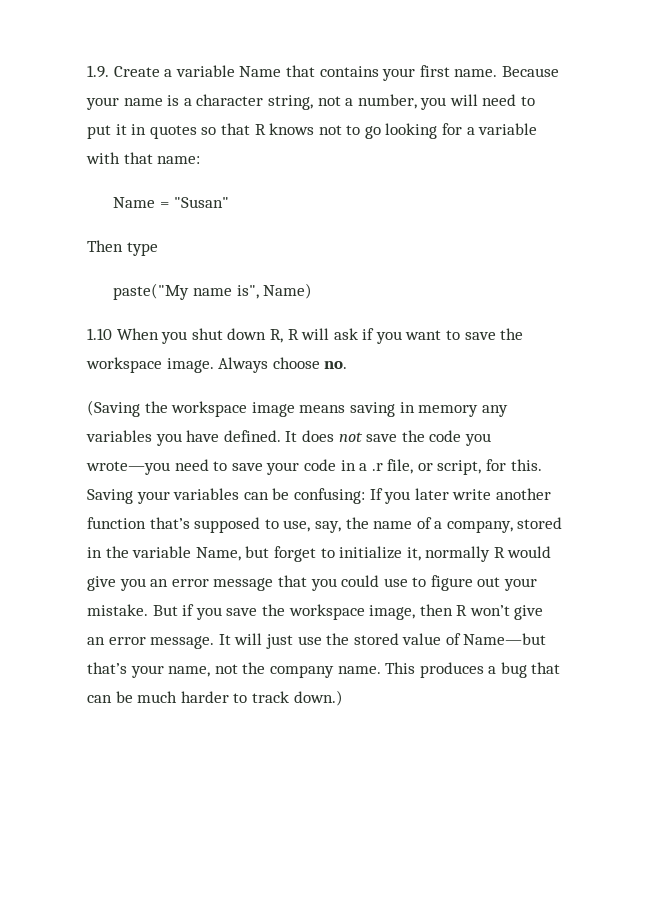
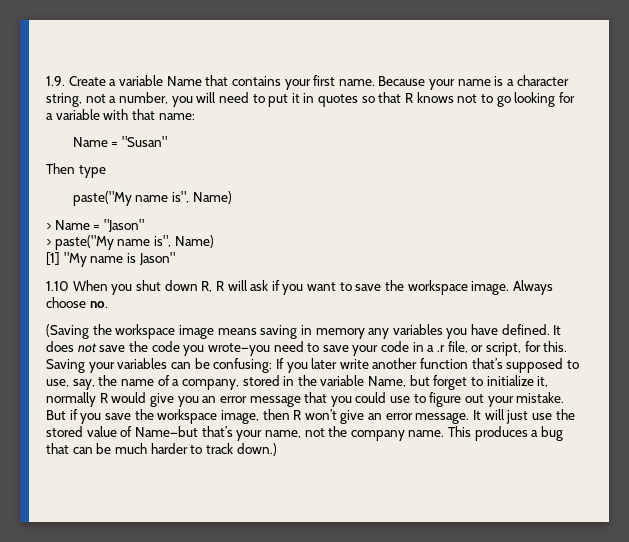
+ > Name = "Jason"
+ > paste("My name is", Name)
+ [1] "My name is Jason"

